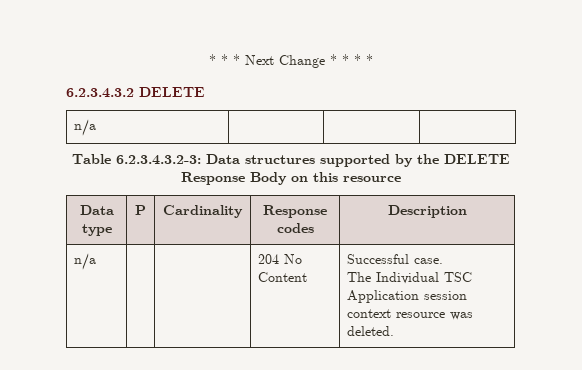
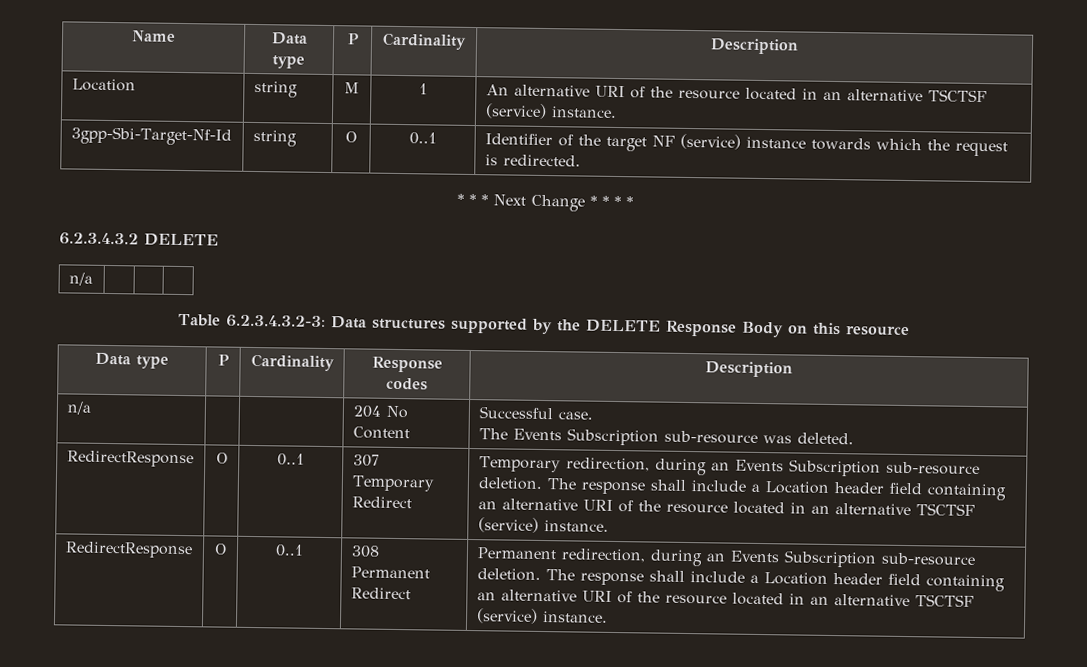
+ Name | Data type | P | Cardinality | Description
+ Location | string | M | 1 | An alternative URI of the resource located in an alternative TSCTSF (service) instance.
+ 3gpp-Sbi-Target-Nf-Id | string | O | 0..1 | Identifier of the target NF (service) instance towards which the request is redirected.
  n/a | | | 204 No Content | Successful case.
- The Individual TSC Application session context resource was deleted.
+ The Events Subscription sub-resource was deleted.
+ RedirectResponse | O | 0..1 | 307 Temporary Redirect | Temporary redirection, during an Events Subscription sub-resource deletion. The response shall include a Location header field containing an alternative URI of the resource located in an alternative TSCTSF (service) instance.
+ RedirectResponse | O | 0..1 | 308 Permanent Redirect | Permanent redirection, during an Events Subscription sub-resource deletion. The response shall include a Location header field containing an alternative URI of the resource located in an alternative TSCTSF (service) instance.

